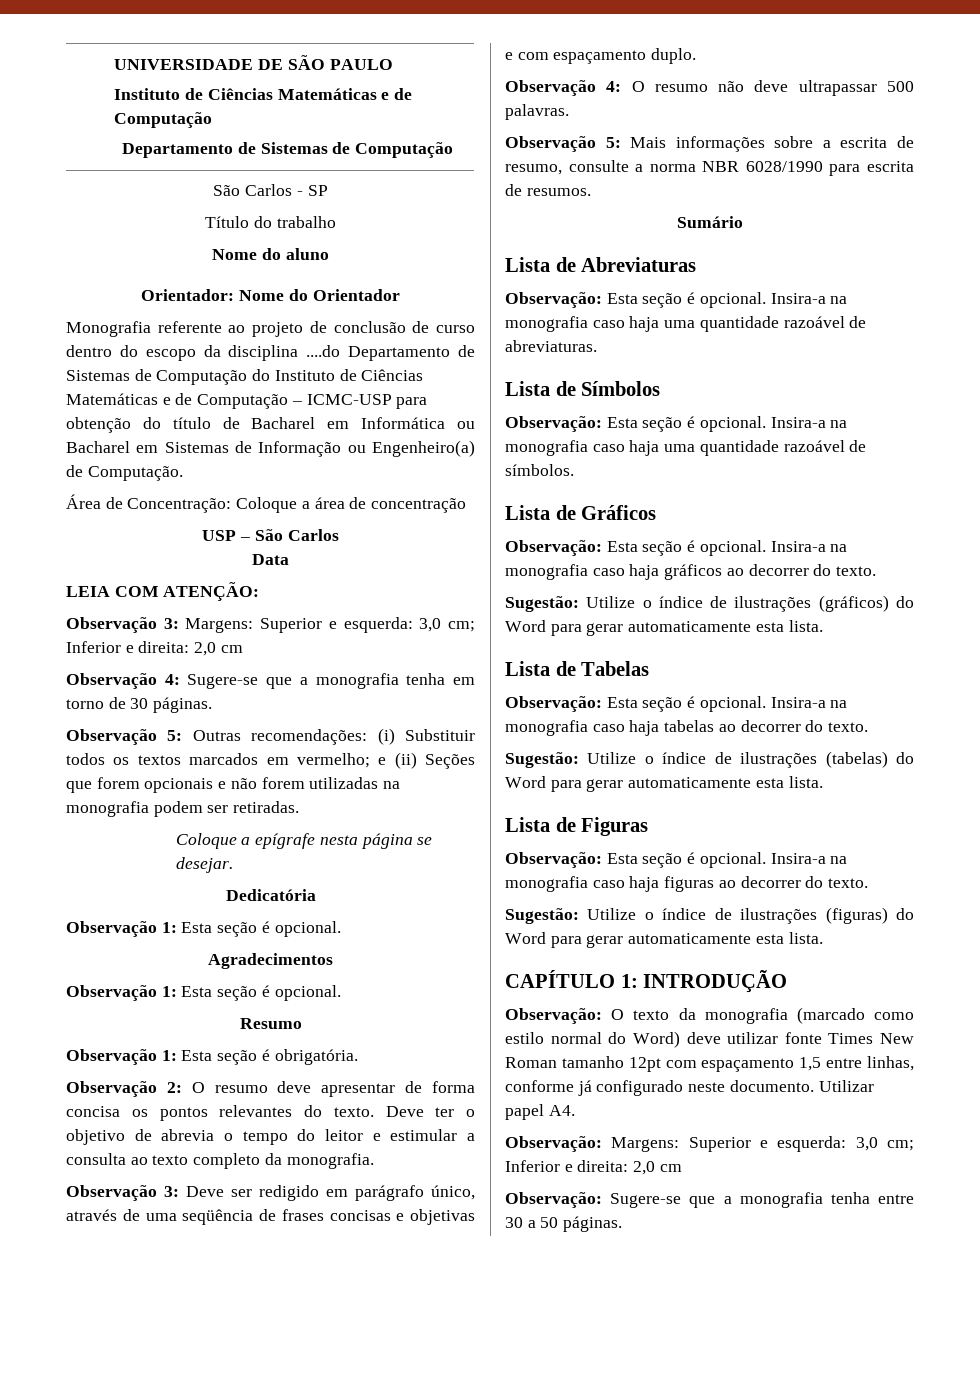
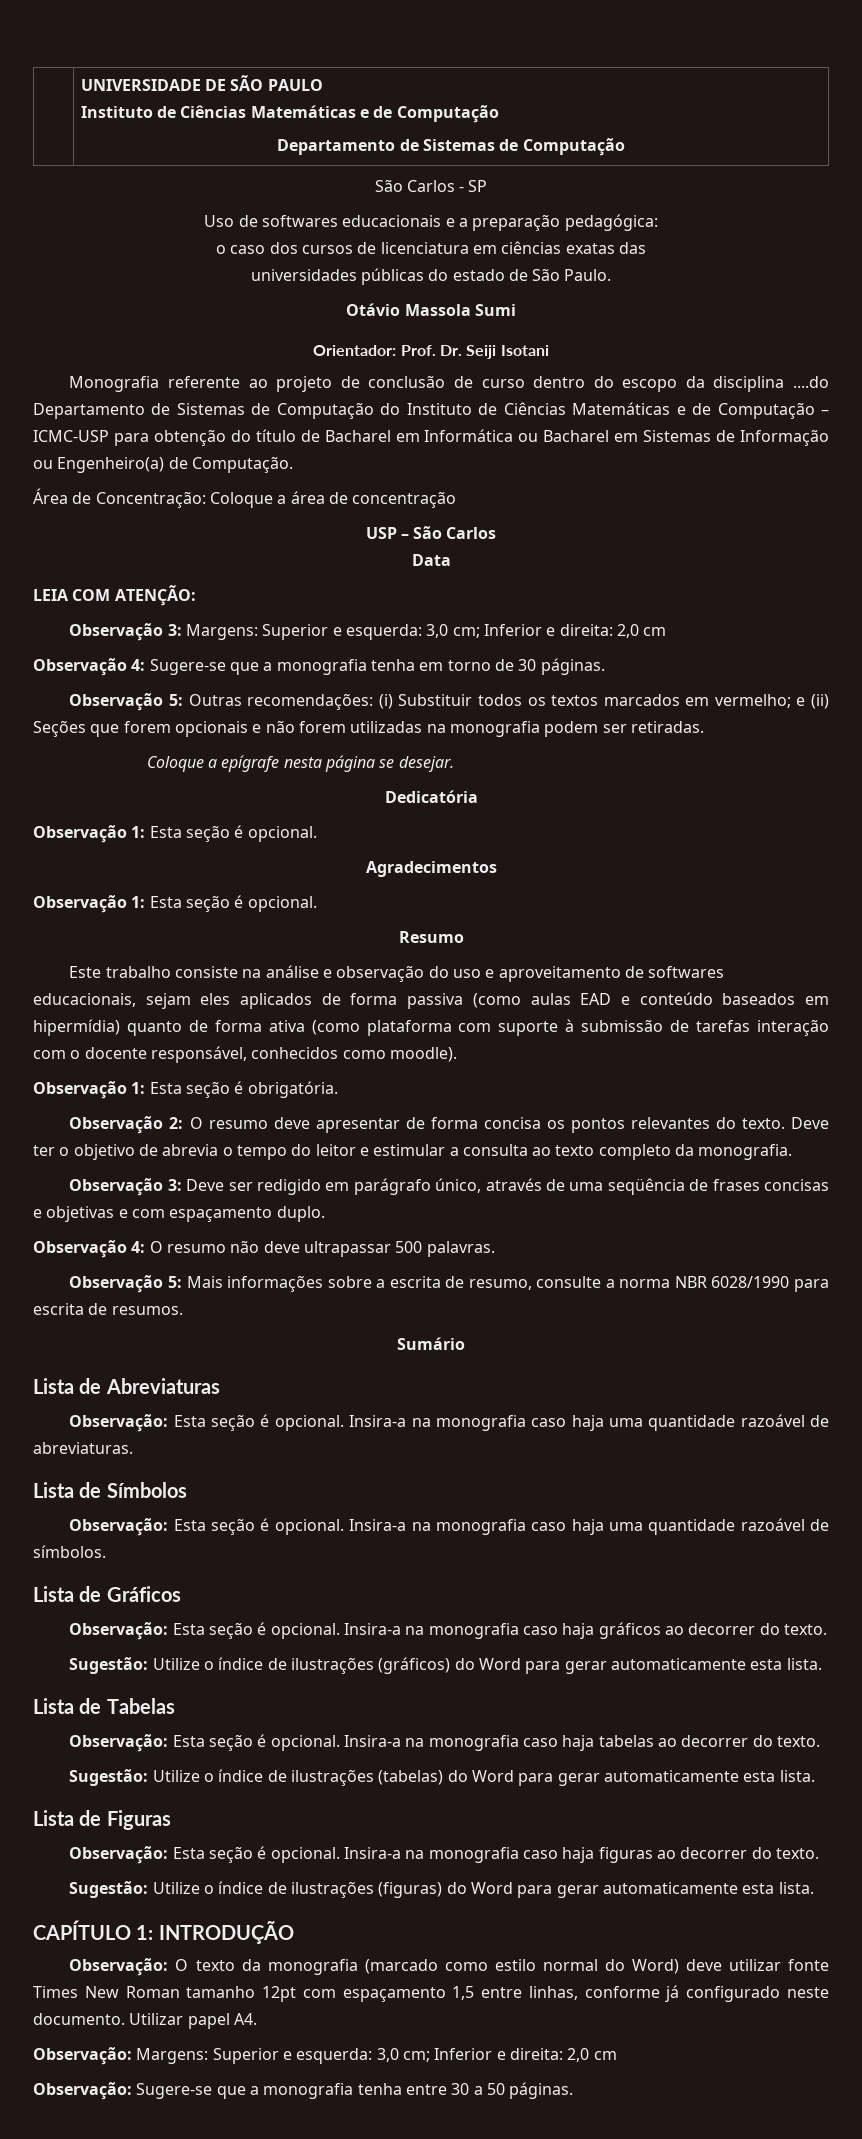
- Título do trabalho
- Nome do aluno
- Orientador: Nome do Orientador
+ Uso de softwares educacionais e a preparação pedagógica:
+ o caso dos cursos de licenciatura em ciências exatas das
+ universidades públicas do estado de São Paulo.
+ Otávio Massola Sumi
+ Orientador: Prof. Dr. Seiji Isotani
+ Este trabalho consiste na análise e observação do uso e aproveitamento de softwares educacionais, sejam eles aplicados de forma passiva (como aulas EAD e conteúdo baseados em hipermídia) quanto de forma ativa (como plataforma com suporte à submissão de tarefas interação com o docente responsável, conhecidos como moodle).

